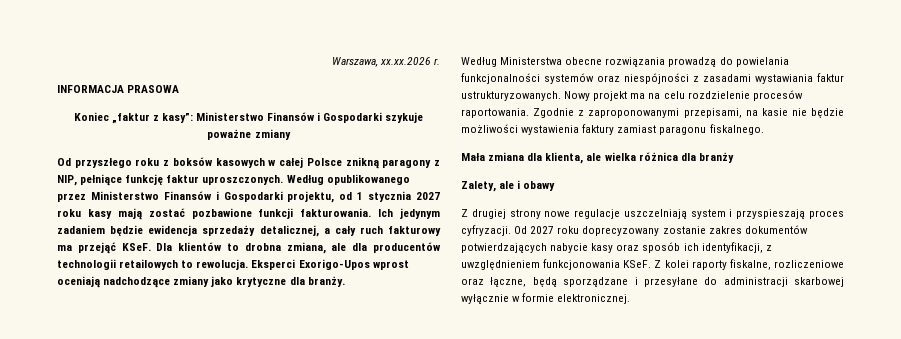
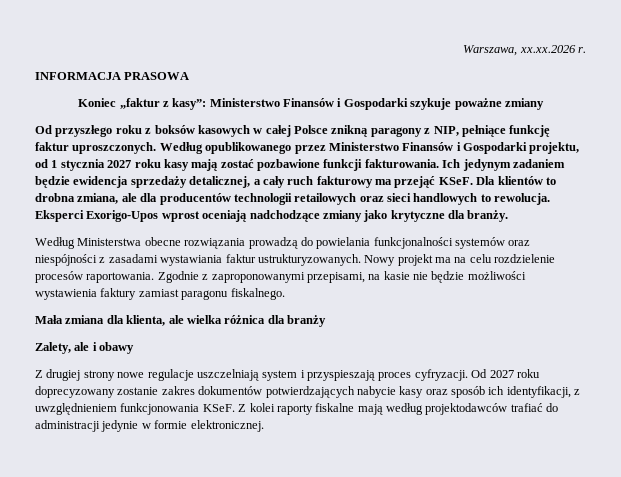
- Dla klientów to drobna zmiana, ale dla producentów technologii retailowych to rewolucja.
+ Dla klientów to drobna zmiana, ale dla producentów technologii retailowych oraz sieci handlowych to rewolucja.
- Z kolei raporty fiskalne, rozliczeniowe oraz łączne, będą sporządzane i przesyłane do administracji skarbowej wyłącznie w formie elektronicznej.
+ Z kolei raporty fiskalne mają według projektodawców trafiać do administracji jedynie w formie elektronicznej.

